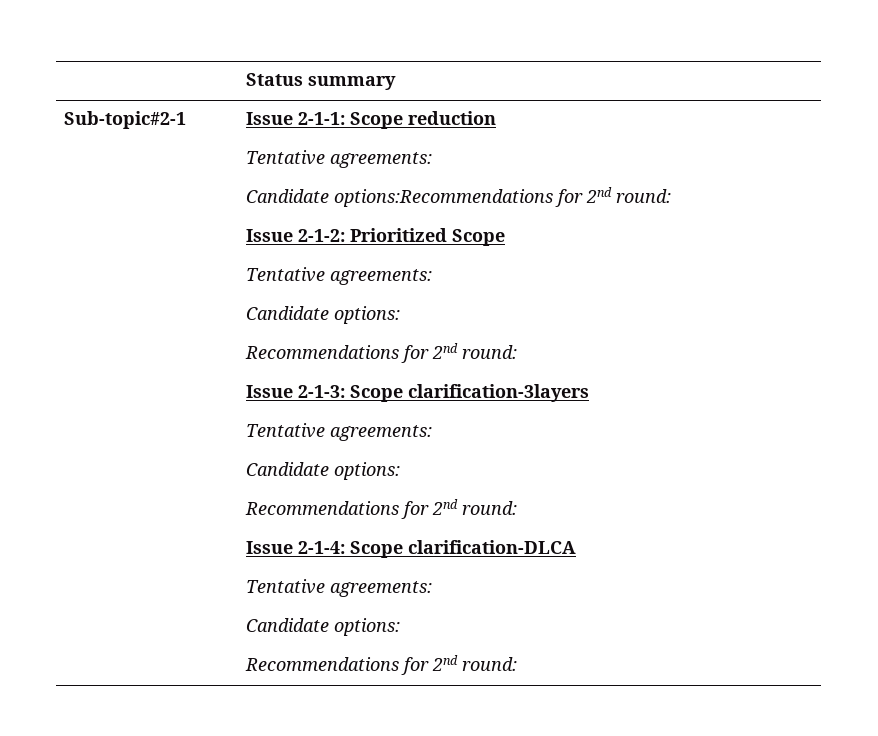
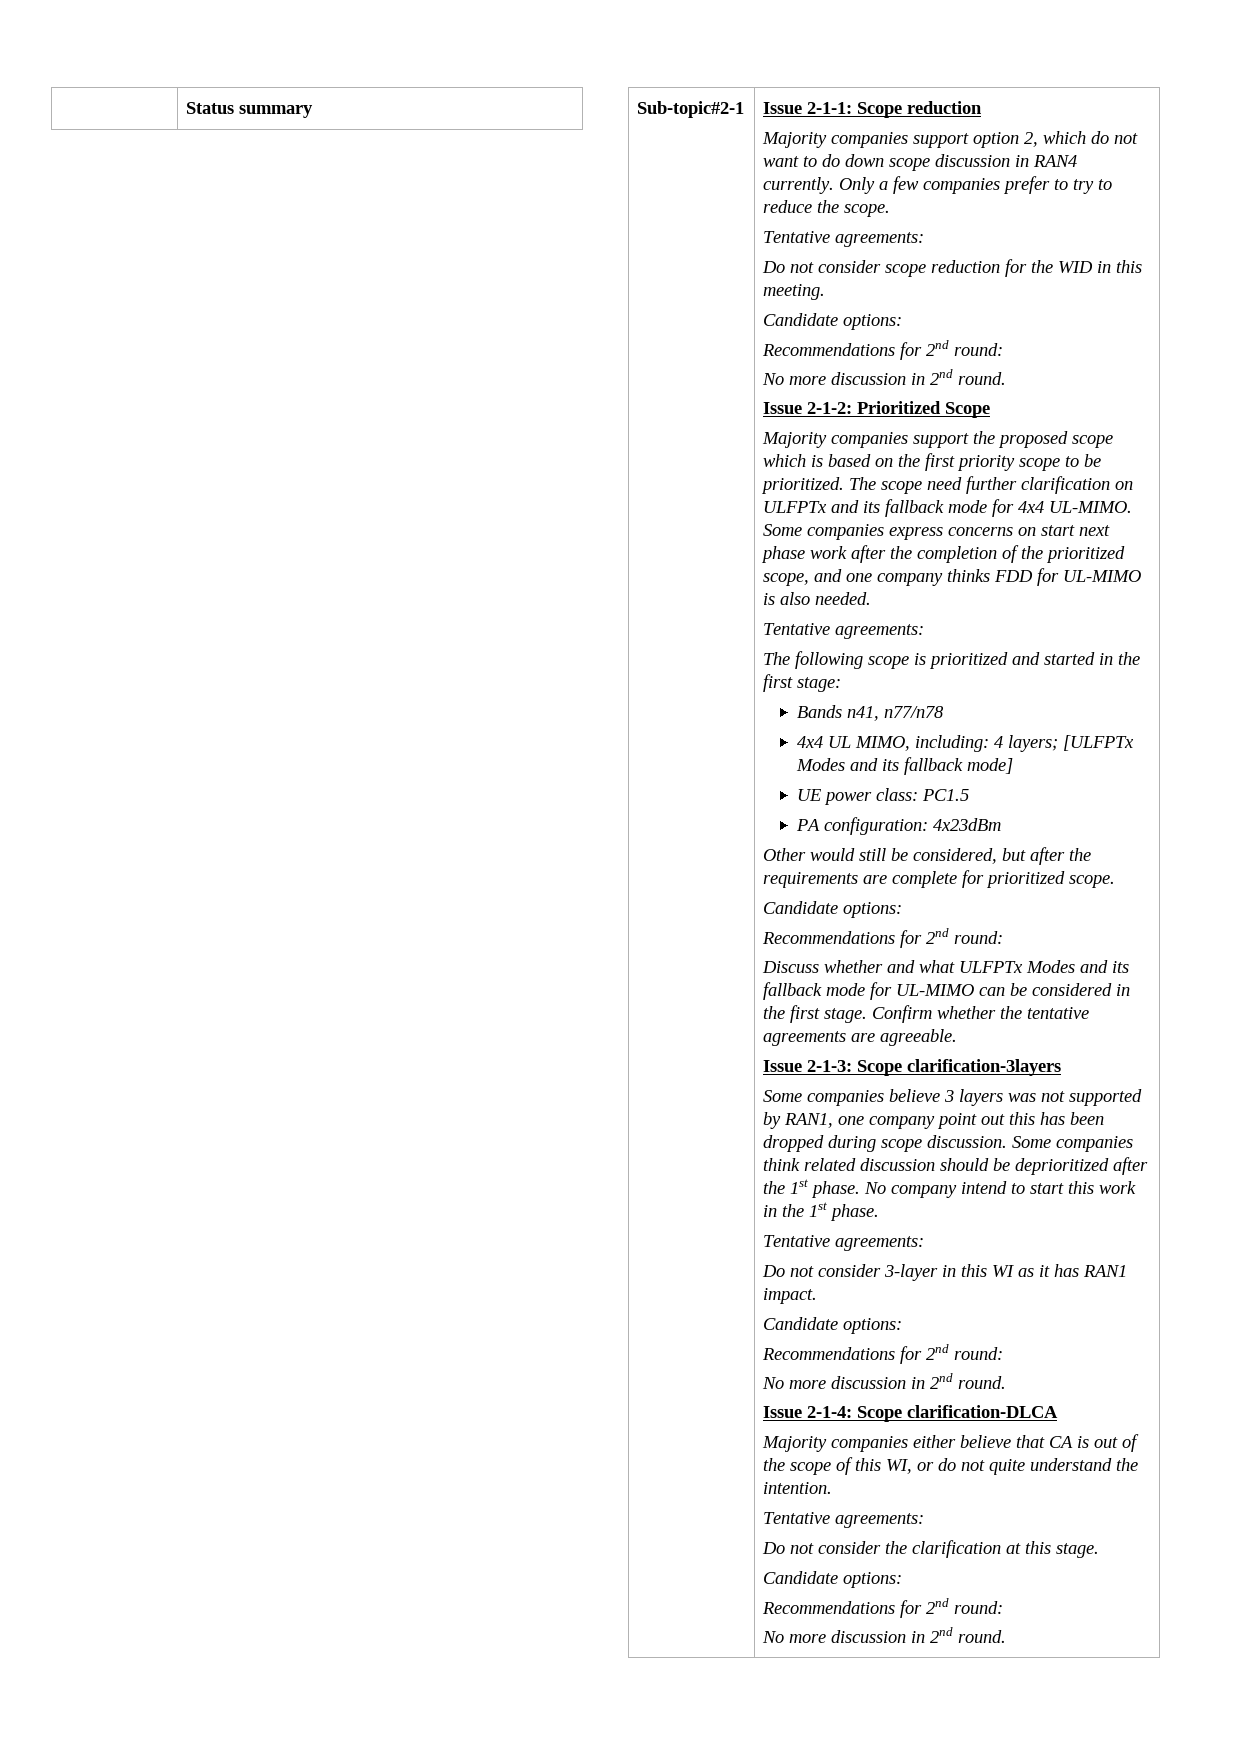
  Issue 2-1-1: Scope reduction
+ Majority companies support option 2, which do not want to do down scope discussion in RAN4 currently. Only a few companies prefer to try to reduce the scope.
  Tentative agreements:
- Candidate options:Recommendations for 2nd round:
- Issue 2-1-2: Prioritized Scope
- Tentative agreements:
+ Do not consider scope reduction for the WID in this meeting.
  Candidate options:
  Recommendations for 2nd round:
- Issue 2-1-3: Scope clarification-3layers
+ No more discussion in 2nd round.
+ Issue 2-1-2: Prioritized Scope
+ Majority companies support the proposed scope which is based on the first priority scope to be prioritized. The scope need further clarification on ULFPTx and its fallback mode for 4x4 UL-MIMO. Some companies express concerns on start next phase work after the completion of the prioritized scope, and one company thinks FDD for UL-MIMO is also needed.
  Tentative agreements:
+ The following scope is prioritized and started in the first stage:
+ Bands n41, n77/n78
+ 4x4 UL MIMO, including: 4 layers; [ULFPTx Modes and its fallback mode]
+ UE power class: PC1.5
+ PA configuration: 4x23dBm
+ Other would still be considered, but after the requirements are complete for prioritized scope.
  Candidate options:
  Recommendations for 2nd round:
- Issue 2-1-4: Scope clarification-DLCA
+ Discuss whether and what ULFPTx Modes and its fallback mode for UL-MIMO can be considered in the first stage. Confirm whether the tentative agreements are agreeable.
+ Issue 2-1-3: Scope clarification-3layers
+ Some companies believe 3 layers was not supported by RAN1, one company point out this has been dropped during scope discussion. Some companies think related discussion should be deprioritized after the 1st phase. No company intend to start this work in the 1st phase.
  Tentative agreements:
+ Do not consider 3-layer in this WI as it has RAN1 impact.
  Candidate options:
  Recommendations for 2nd round:
+ No more discussion in 2nd round.
+ Issue 2-1-4: Scope clarification-DLCA
+ Majority companies either believe that CA is out of the scope of this WI, or do not quite understand the intention.
+ Tentative agreements:
+ Do not consider the clarification at this stage.
+ Candidate options:
+ Recommendations for 2nd round:
+ No more discussion in 2nd round.

